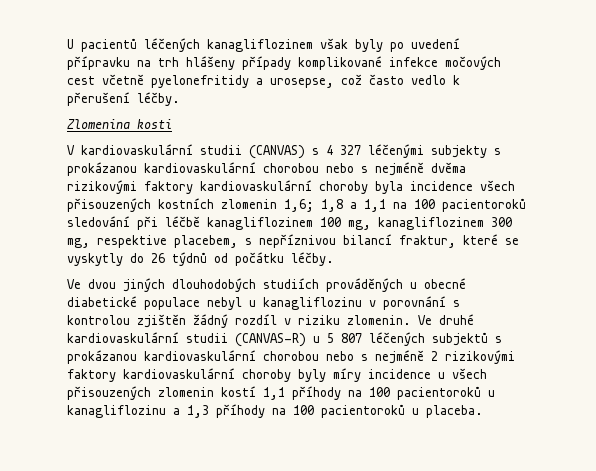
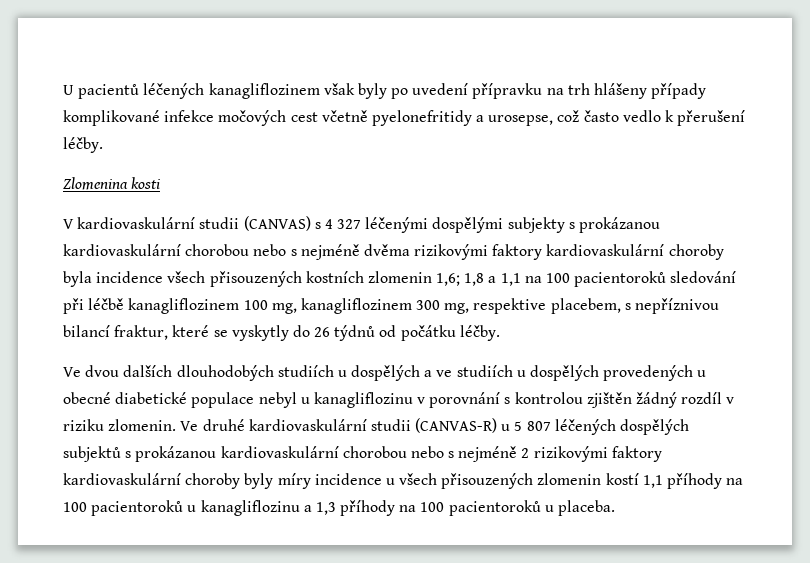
- V kardiovaskulární studii (CANVAS) s 4 327 léčenými subjekty s prokázanou kardiovaskulární chorobou nebo s nejméně dvěma rizikovými faktory kardiovaskulární choroby byla incidence všech přisouzených kostních zlomenin 1,6; 1,8 a 1,1 na 100 pacientoroků sledování při léčbě kanagliflozinem 100 mg, kanagliflozinem 300 mg, respektive placebem, s nepříznivou bilancí fraktur, které se vyskytly do 26 týdnů od počátku léčby.
+ V kardiovaskulární studii (CANVAS) s 4 327 léčenými dospělými subjekty s prokázanou kardiovaskulární chorobou nebo s nejméně dvěma rizikovými faktory kardiovaskulární choroby byla incidence všech přisouzených kostních zlomenin 1,6; 1,8 a 1,1 na 100 pacientoroků sledování při léčbě kanagliflozinem 100 mg, kanagliflozinem 300 mg, respektive placebem, s nepříznivou bilancí fraktur, které se vyskytly do 26 týdnů od počátku léčby.
- Ve dvou jiných dlouhodobých studiích prováděných u obecné diabetické populace nebyl u kanagliflozinu v porovnání s kontrolou zjištěn žádný rozdíl v riziku zlomenin.
+ Ve dvou dalších dlouhodobých studiích u dospělých a ve studiích u dospělých provedených u obecné diabetické populace nebyl u kanagliflozinu v porovnání s kontrolou zjištěn žádný rozdíl v riziku zlomenin.
- Ve druhé kardiovaskulární studii (CANVAS-R) u 5 807 léčených subjektů s prokázanou kardiovaskulární chorobou nebo s nejméně 2 rizikovými faktory kardiovaskulární choroby byly míry incidence u všech přisouzených zlomenin kostí 1,1 příhody na 100 pacientoroků u kanagliflozinu a 1,3 příhody na 100 pacientoroků u placeba.
+ Ve druhé kardiovaskulární studii (CANVAS-R) u 5 807 léčených dospělých subjektů s prokázanou kardiovaskulární chorobou nebo s nejméně 2 rizikovými faktory kardiovaskulární choroby byly míry incidence u všech přisouzených zlomenin kostí 1,1 příhody na 100 pacientoroků u kanagliflozinu a 1,3 příhody na 100 pacientoroků u placeba.

